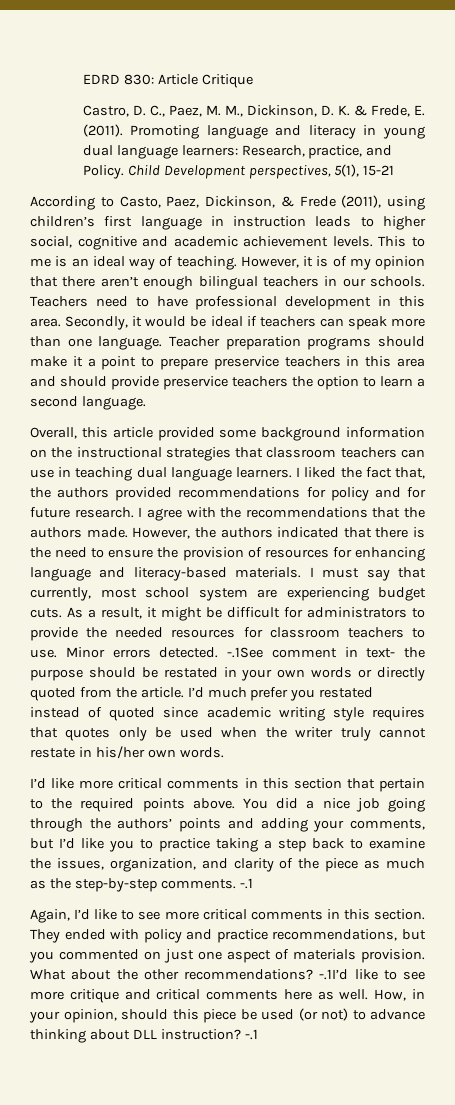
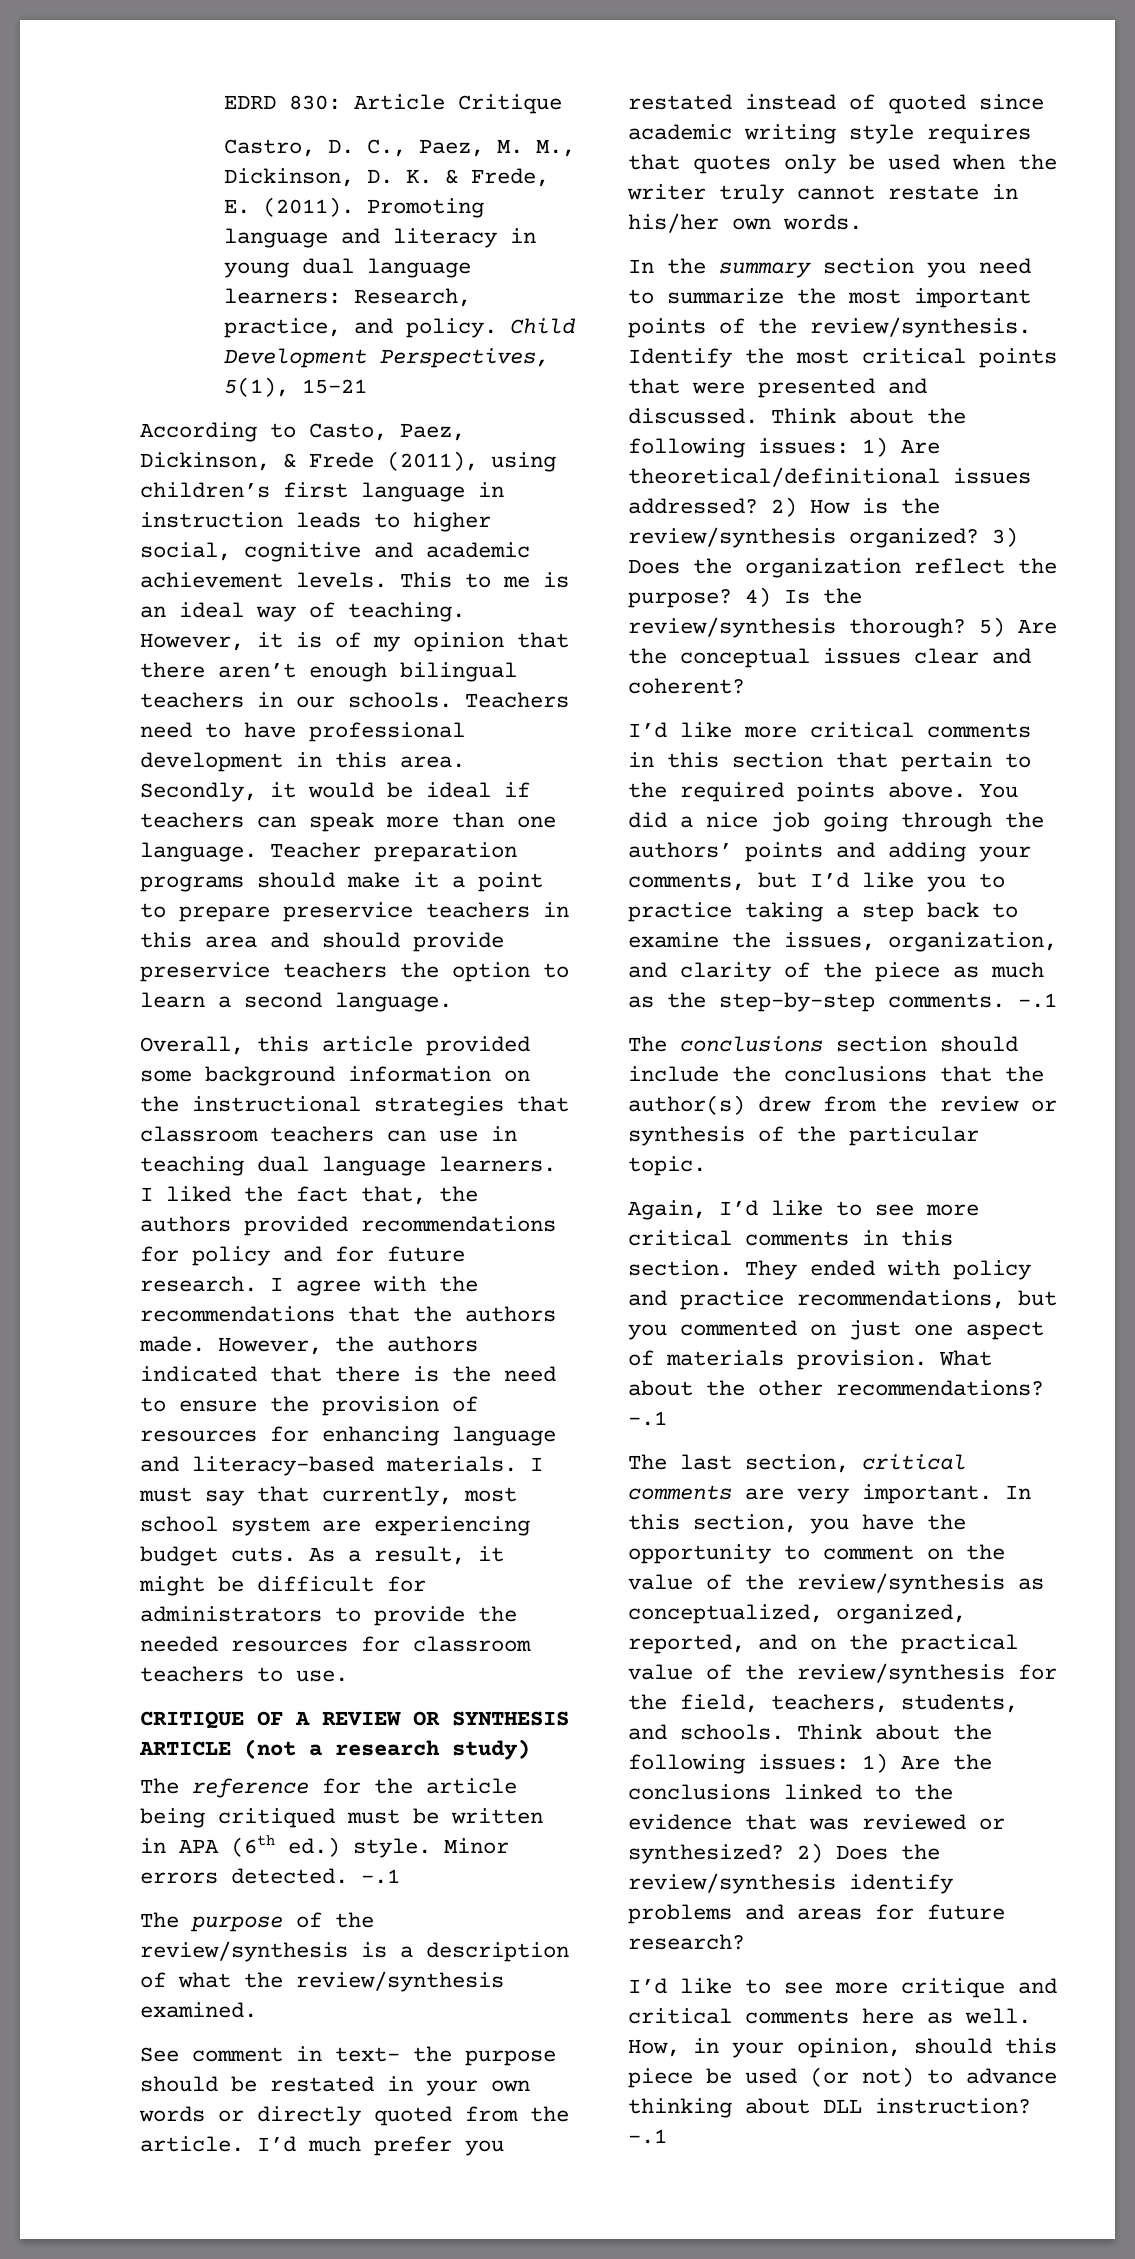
- Promoting language and literacy in young dual language learners: Research, practice, and Policy.
+ Promoting language and literacy in young dual language learners: Research, practice, and policy.
- Child Development perspectives, 5(1), 15-21
+ Child Development Perspectives, 5(1), 15-21
- As a result, it might be difficult for administrators to provide the needed resources for classroom teachers to use. Minor errors detected. -.1See comment in text- the purpose should be restated in your own words or directly quoted from the article.
+ As a result, it might be difficult for administrators to provide the needed resources for classroom teachers to use.
+ CRITIQUE OF A REVIEW OR SYNTHESIS ARTICLE (not a research study)
+ The reference for the article being critiqued must be written in APA (6th ed.) style. Minor errors detected. -.1
+ The purpose of the review/synthesis is a description of what the review/synthesis examined.
+ See comment in text- the purpose should be restated in your own words or directly quoted from the article.
+ In the summary section you need to summarize the most important points of the review/synthesis. Identify the most critical points that were presented and discussed. Think about the following issues: 1) Are theoretical/definitional issues addressed? 2) How is the review/synthesis organized? 3) Does the organization reflect the purpose? 4) Is the review/synthesis thorough? 5) Are the conceptual issues clear and coherent?
+ The conclusions section should include the conclusions that the author(s) drew from the review or synthesis of the particular topic.
- What about the other recommendations? -.1I’d like to see more critique and critical comments here as well.
+ What about the other recommendations? -.1
+ The last section, critical comments are very important. In this section, you have the opportunity to comment on the value of the review/synthesis as conceptualized, organized, reported, and on the practical value of the review/synthesis for the field, teachers, students, and schools. Think about the following issues: 1) Are the conclusions linked to the evidence that was reviewed or synthesized? 2) Does the review/synthesis identify problems and areas for future research?
+ I’d like to see more critique and critical comments here as well.

